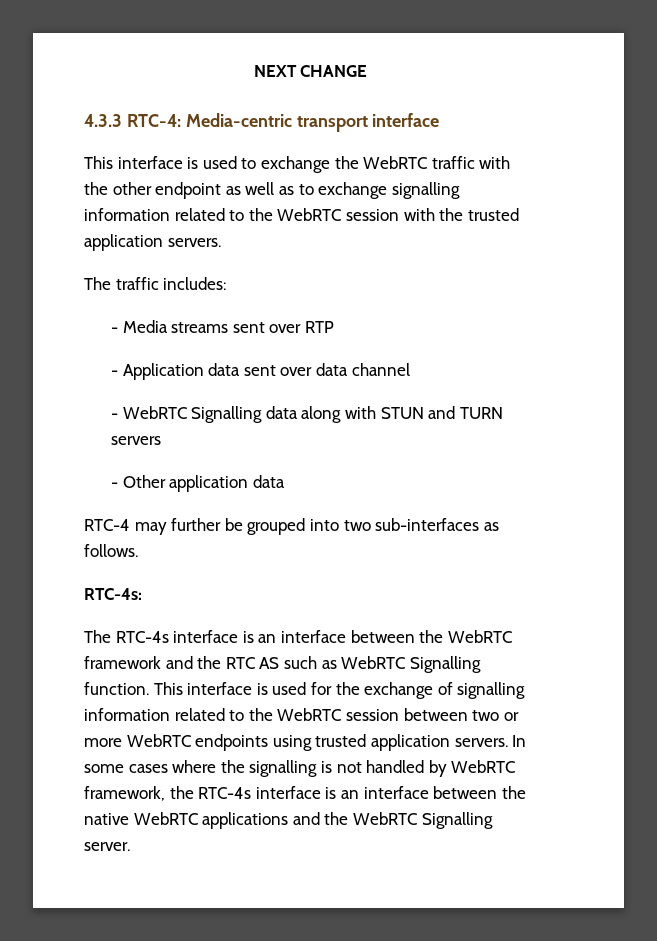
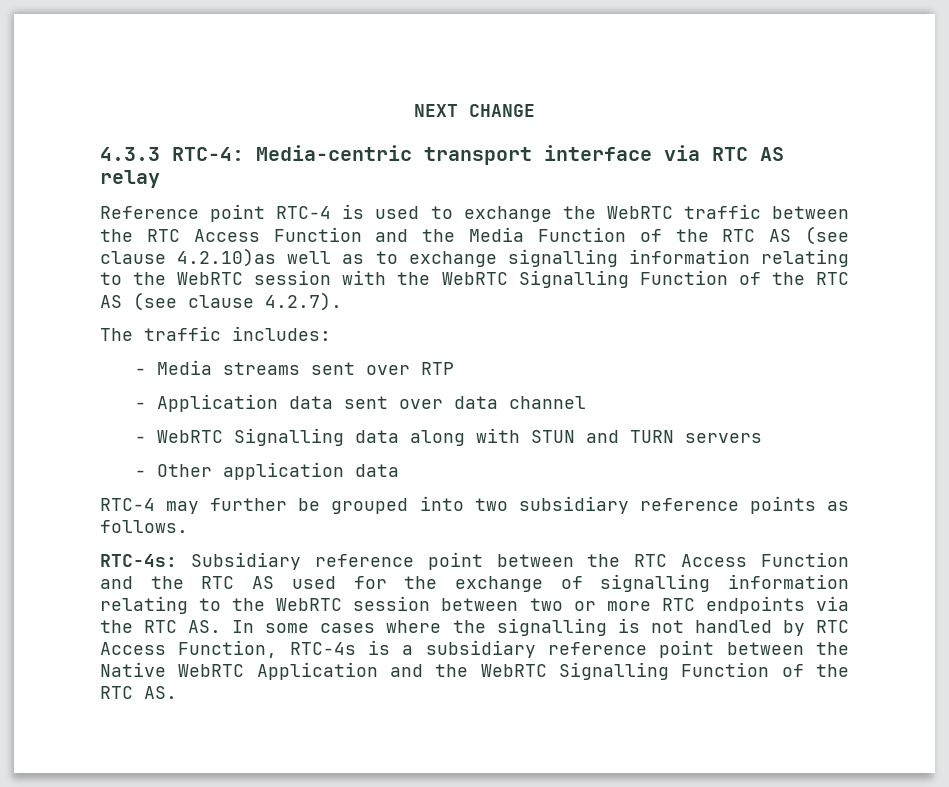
- 4.3.3 RTC-4: Media-centric transport interface
- This interface is used to exchange the WebRTC traffic with the other endpoint as well as to exchange signalling information related to the WebRTC session with the trusted application servers.
+ 4.3.3 RTC-4: Media-centric transport interface via RTC AS relay
+ Reference point RTC-4 is used to exchange the WebRTC traffic between the RTC Access Function and the Media Function of the RTC AS (see clause 4.2.10)as well as to exchange signalling information relating to the WebRTC session with the WebRTC Signalling Function of the RTC AS (see clause 4.2.7).
- RTC-4 may further be grouped into two sub-interfaces as follows.
+ RTC-4 may further be grouped into two subsidiary reference points as follows.
- RTC-4s:
- The RTC-4s interface is an interface between the WebRTC framework and the RTC AS such as WebRTC Signalling function. This interface is used for the exchange of signalling information related to the WebRTC session between two or more WebRTC endpoints using trusted application servers. In some cases where the signalling is not handled by WebRTC framework, the RTC-4s interface is an interface between the native WebRTC applications and the WebRTC Signalling server.
+ RTC-4s: Subsidiary reference point between the RTC Access Function and the RTC AS used for the exchange of signalling information relating to the WebRTC session between two or more RTC endpoints via the RTC AS. In some cases where the signalling is not handled by RTC Access Function, RTC-4s is a subsidiary reference point between the Native WebRTC Application and the WebRTC Signalling Function of the RTC AS.

